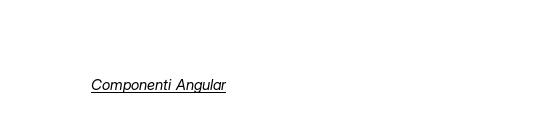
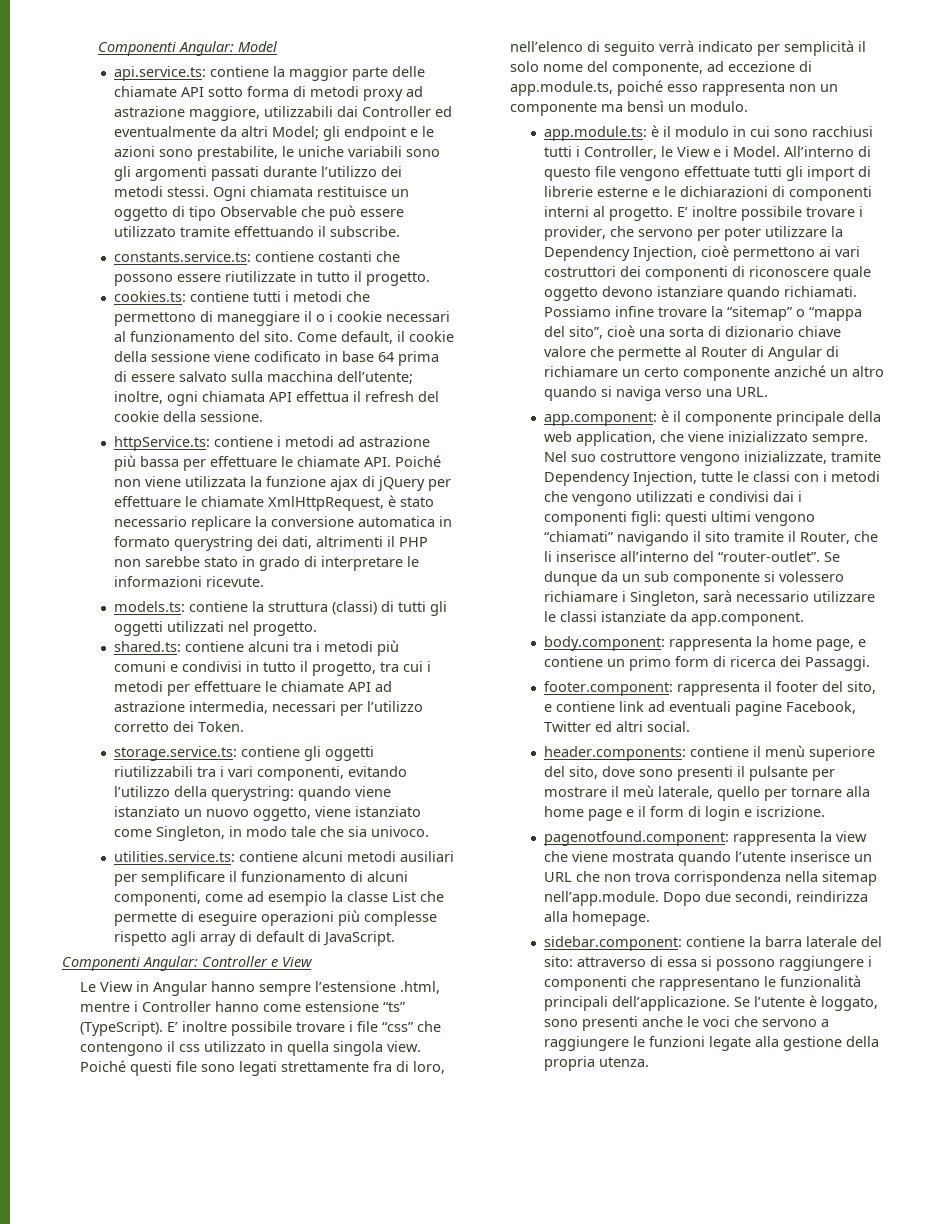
- Componenti Angular
+ Componenti Angular: Model
+ api.service.ts: contiene la maggior parte delle chiamate API sotto forma di metodi proxy ad astrazione maggiore, utilizzabili dai Controller ed eventualmente da altri Model; gli endpoint e le azioni sono prestabilite, le uniche variabili sono gli argomenti passati durante l’utilizzo dei metodi stessi. Ogni chiamata restituisce un oggetto di tipo Observable che può essere utilizzato tramite effettuando il subscribe.
+ constants.service.ts: contiene costanti che possono essere riutilizzate in tutto il progetto.
+ cookies.ts: contiene tutti i metodi che permettono di maneggiare il o i cookie necessari al funzionamento del sito. Come default, il cookie della sessione viene codificato in base 64 prima di essere salvato sulla macchina dell’utente; inoltre, ogni chiamata API effettua il refresh del cookie della sessione.
+ httpService.ts: contiene i metodi ad astrazione più bassa per effettuare le chiamate API. Poiché non viene utilizzata la funzione ajax di jQuery per effettuare le chiamate XmlHttpRequest, è stato necessario replicare la conversione automatica in formato querystring dei dati, altrimenti il PHP non sarebbe stato in grado di interpretare le informazioni ricevute.
+ models.ts: contiene la struttura (classi) di tutti gli oggetti utilizzati nel progetto.
+ shared.ts: contiene alcuni tra i metodi più comuni e condivisi in tutto il progetto, tra cui i metodi per effettuare le chiamate API ad astrazione intermedia, necessari per l’utilizzo corretto dei Token.
+ storage.service.ts: contiene gli oggetti riutilizzabili tra i vari componenti, evitando l’utilizzo della querystring: quando viene istanziato un nuovo oggetto, viene istanziato come Singleton, in modo tale che sia univoco.
+ utilities.service.ts: contiene alcuni metodi ausiliari per semplificare il funzionamento di alcuni componenti, come ad esempio la classe List che permette di eseguire operazioni più complesse rispetto agli array di default di JavaScript.
+ Componenti Angular: Controller e View
+ Le View in Angular hanno sempre l’estensione .html, mentre i Controller hanno come estensione “ts” (TypeScript). E’ inoltre possibile trovare i file “css” che contengono il css utilizzato in quella singola view. Poiché questi file sono legati strettamente fra di loro, nell’elenco di seguito verrà indicato per semplicità il solo nome del componente, ad eccezione di app.module.ts, poiché esso rappresenta non un componente ma bensì un modulo.
+ app.module.ts: è il modulo in cui sono racchiusi tutti i Controller, le View e i Model. All’interno di questo file vengono effettuate tutti gli import di librerie esterne e le dichiarazioni di componenti interni al progetto. E’ inoltre possibile trovare i provider, che servono per poter utilizzare la Dependency Injection, cioè permettono ai vari costruttori dei componenti di riconoscere quale oggetto devono istanziare quando richiamati. Possiamo infine trovare la “sitemap” o “mappa del sito”, cioè una sorta di dizionario chiave valore che permette al Router di Angular di richiamare un certo componente anziché un altro quando si naviga verso una URL.
+ app.component: è il componente principale della web application, che viene inizializzato sempre. Nel suo costruttore vengono inizializzate, tramite Dependency Injection, tutte le classi con i metodi che vengono utilizzati e condivisi dai i componenti figli: questi ultimi vengono “chiamati” navigando il sito tramite il Router, che li inserisce all’interno del “router-outlet”. Se dunque da un sub componente si volessero richiamare i Singleton, sarà necessario utilizzare le classi istanziate da app.component.
+ body.component: rappresenta la home page, e contiene un primo form di ricerca dei Passaggi.
+ footer.component: rappresenta il footer del sito, e contiene link ad eventuali pagine Facebook, Twitter ed altri social.
+ header.components: contiene il menù superiore del sito, dove sono presenti il pulsante per mostrare il meù laterale, quello per tornare alla home page e il form di login e iscrizione.
+ pagenotfound.component: rappresenta la view che viene mostrata quando l’utente inserisce un URL che non trova corrispondenza nella sitemap nell’app.module. Dopo due secondi, reindirizza alla homepage.
+ sidebar.component: contiene la barra laterale del sito: attraverso di essa si possono raggiungere i componenti che rappresentano le funzionalità principali dell’applicazione. Se l’utente è loggato, sono presenti anche le voci che servono a raggiungere le funzioni legate alla gestione della propria utenza.

